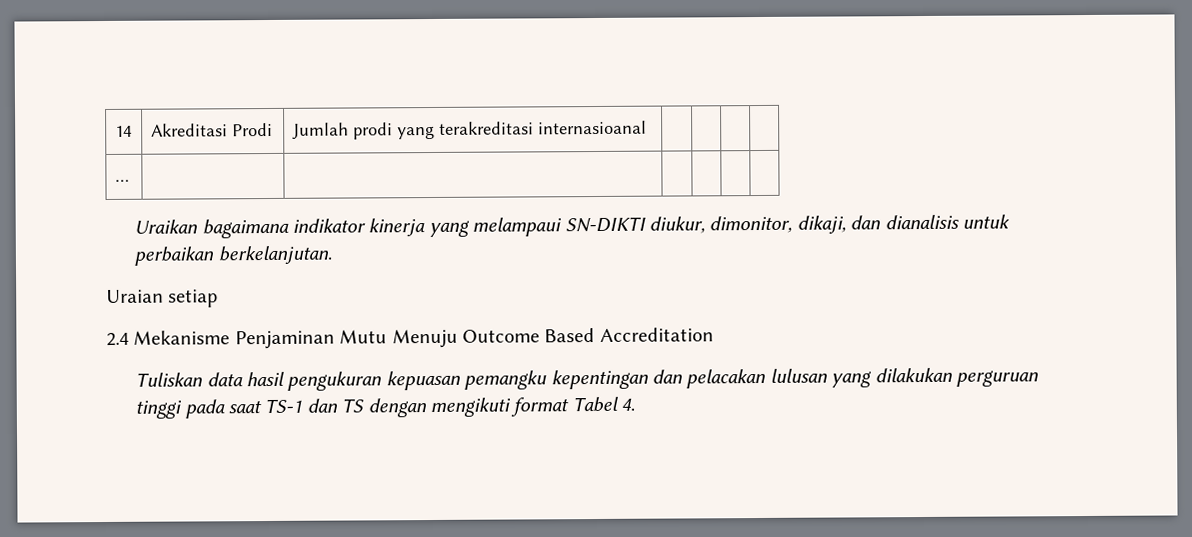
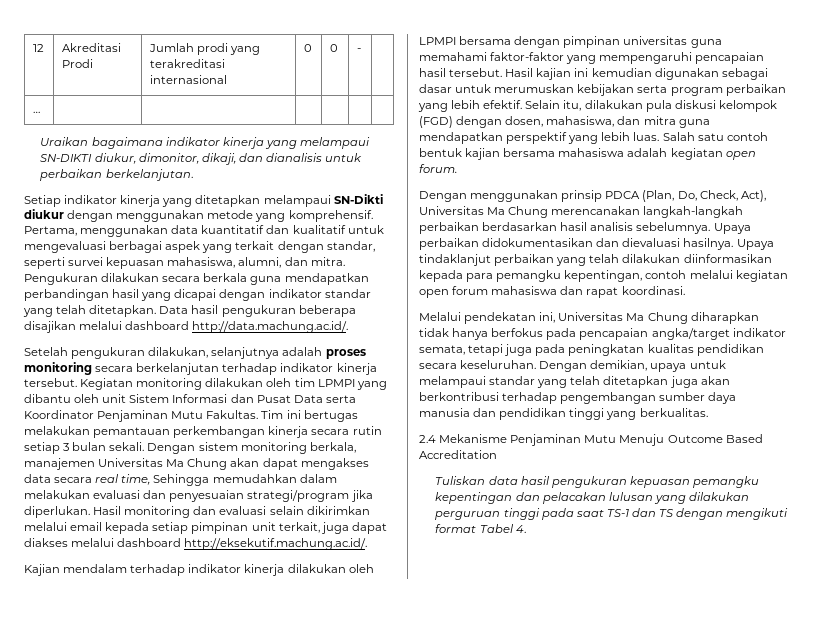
- 14 | Akreditasi Prodi | Jumlah prodi yang terakreditasi internasioanal | | | |
+ 12 | Akreditasi Prodi | Jumlah prodi yang terakreditasi internasional | 0 | 0 | - |
- Uraian setiap
+ Setiap indikator kinerja yang ditetapkan melampaui SN-Dikti diukur dengan menggunakan metode yang komprehensif. Pertama, menggunakan data kuantitatif dan kualitatif untuk mengevaluasi berbagai aspek yang terkait dengan standar, seperti survei kepuasan mahasiswa, alumni, dan mitra. Pengukuran dilakukan secara berkala guna mendapatkan perbandingan hasil yang dicapai dengan indikator standar yang telah ditetapkan. Data hasil pengukuran beberapa disajikan melalui dashboard http://data.machung.ac.id/.
+ Setelah pengukuran dilakukan, selanjutnya adalah proses monitoring secara berkelanjutan terhadap indikator kinerja tersebut. Kegiatan monitoring dilakukan oleh tim LPMPI yang dibantu oleh unit Sistem Informasi dan Pusat Data serta Koordinator Penjaminan Mutu Fakultas. Tim ini bertugas melakukan pemantauan perkembangan kinerja secara rutin setiap 3 bulan sekali. Dengan sistem monitoring berkala, manajemen Universitas Ma Chung akan dapat mengakses data secara real time, Sehingga memudahkan dalam melakukan evaluasi dan penyesuaian strategi/program jika diperlukan. Hasil monitoring dan evaluasi selain dikirimkan melalui email kepada setiap pimpinan unit terkait, juga dapat diakses melalui dashboard http://eksekutif.machung.ac.id/.
+ Kajian mendalam terhadap indikator kinerja dilakukan oleh LPMPI bersama dengan pimpinan universitas guna memahami faktor-faktor yang mempengaruhi pencapaian hasil tersebut. Hasil kajian ini kemudian digunakan sebagai dasar untuk merumuskan kebijakan serta program perbaikan yang lebih efektif. Selain itu, dilakukan pula diskusi kelompok (FGD) dengan dosen, mahasiswa, dan mitra guna mendapatkan perspektif yang lebih luas. Salah satu contoh bentuk kajian bersama mahasiswa adalah kegiatan open forum.
+ Dengan menggunakan prinsip PDCA (Plan, Do, Check, Act), Universitas Ma Chung merencanakan langkah-langkah perbaikan berdasarkan hasil analisis sebelumnya. Upaya perbaikan didokumentasikan dan dievaluasi hasilnya. Upaya tindaklanjut perbaikan yang telah dilakukan diinformasikan kepada para pemangku kepentingan, contoh melalui kegiatan open forum mahasiswa dan rapat koordinasi.
+ Melalui pendekatan ini, Universitas Ma Chung diharapkan tidak hanya berfokus pada pencapaian angka/target indikator semata, tetapi juga pada peningkatan kualitas pendidikan secara keseluruhan. Dengan demikian, upaya untuk melampaui standar yang telah ditetapkan juga akan berkontribusi terhadap pengembangan sumber daya manusia dan pendidikan tinggi yang berkualitas.

